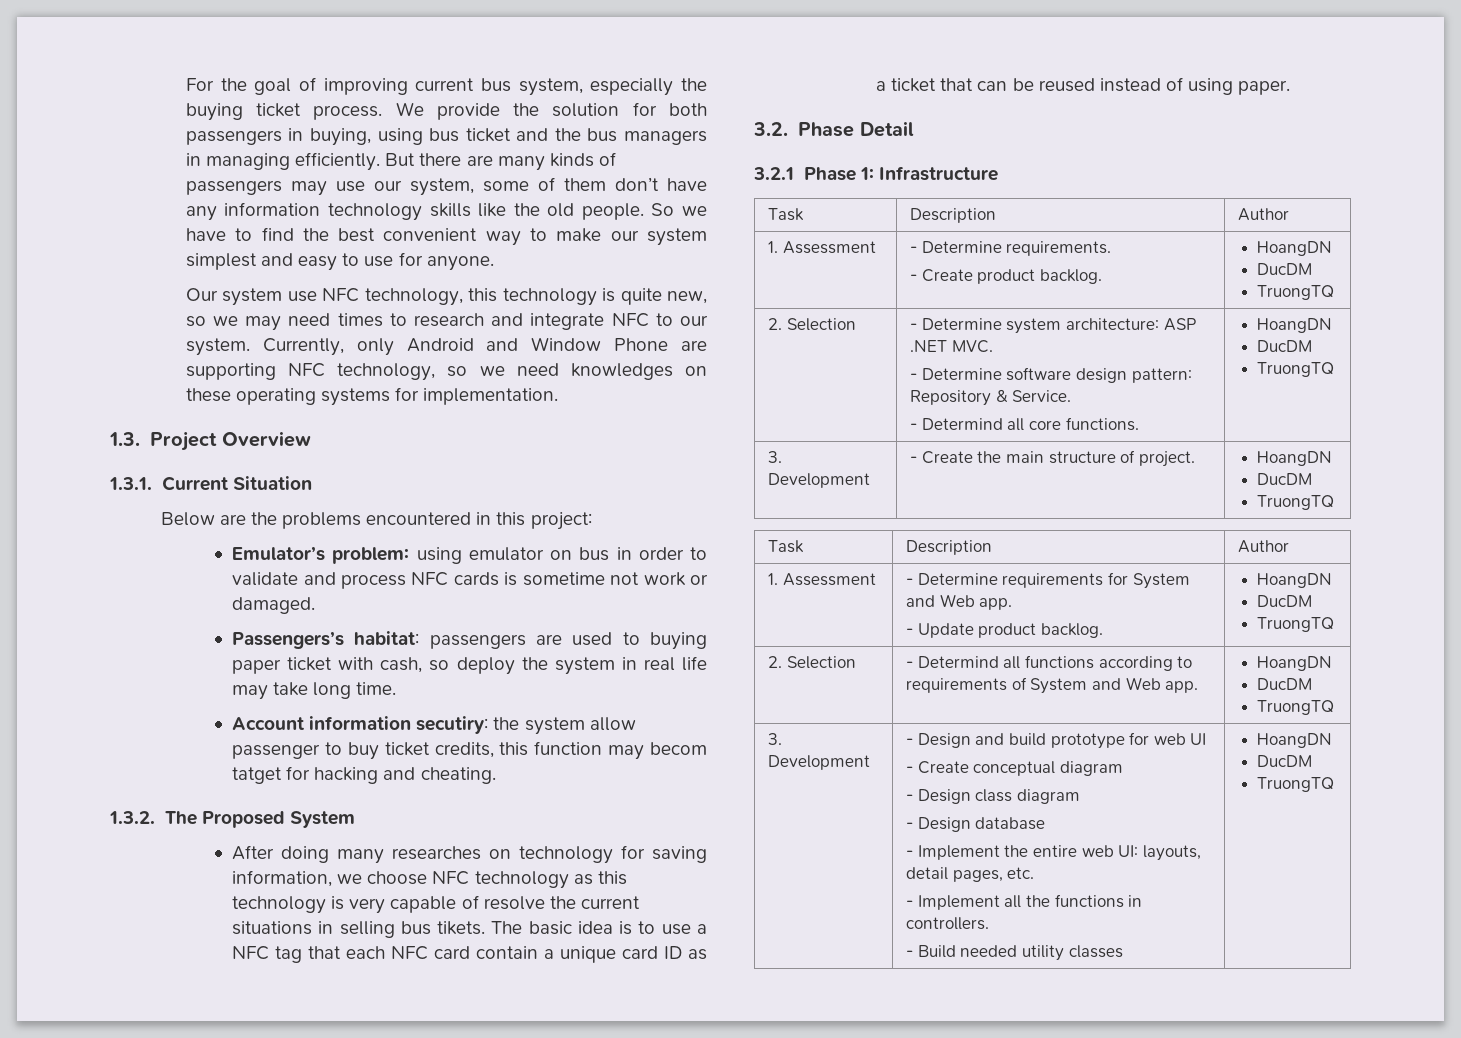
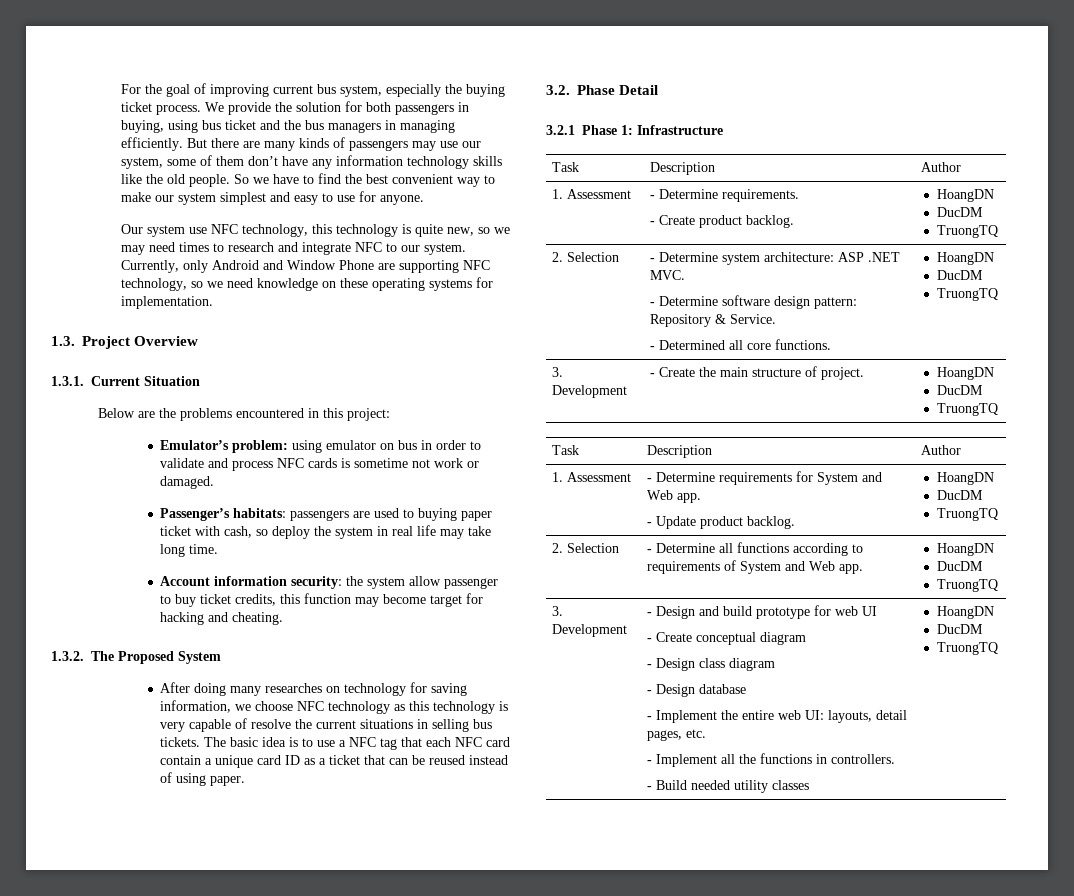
- Currently, only Android and Window Phone are supporting NFC technology, so we need knowledges on these operating systems for implementation.
+ Currently, only Android and Window Phone are supporting NFC technology, so we need knowledge on these operating systems for implementation.
- Passengers’s habitat: passengers are used to buying paper ticket with cash, so deploy the system in real life may take long time.
+ Passenger’s habitats: passengers are used to buying paper ticket with cash, so deploy the system in real life may take long time.
- Account information secutiry: the system allow passenger to buy ticket credits, this function may becom tatget for hacking and cheating.
+ Account information security: the system allow passenger to buy ticket credits, this function may become target for hacking and cheating.
- After doing many researches on technology for saving information, we choose NFC technology as this technology is very capable of resolve the current situations in selling bus tikets.
+ After doing many researches on technology for saving information, we choose NFC technology as this technology is very capable of resolve the current situations in selling bus tickets.
  2. Selection | - Determine system architecture: ASP .NET MVC.
  - Determine software design pattern: Repository & Service.
- - Determind all core functions. | HoangDN
+ - Determined all core functions. | HoangDN
- 2. Selection | - Determind all functions according to requirements of System and Web app. | HoangDN
+ 2. Selection | - Determine all functions according to requirements of System and Web app. | HoangDN

